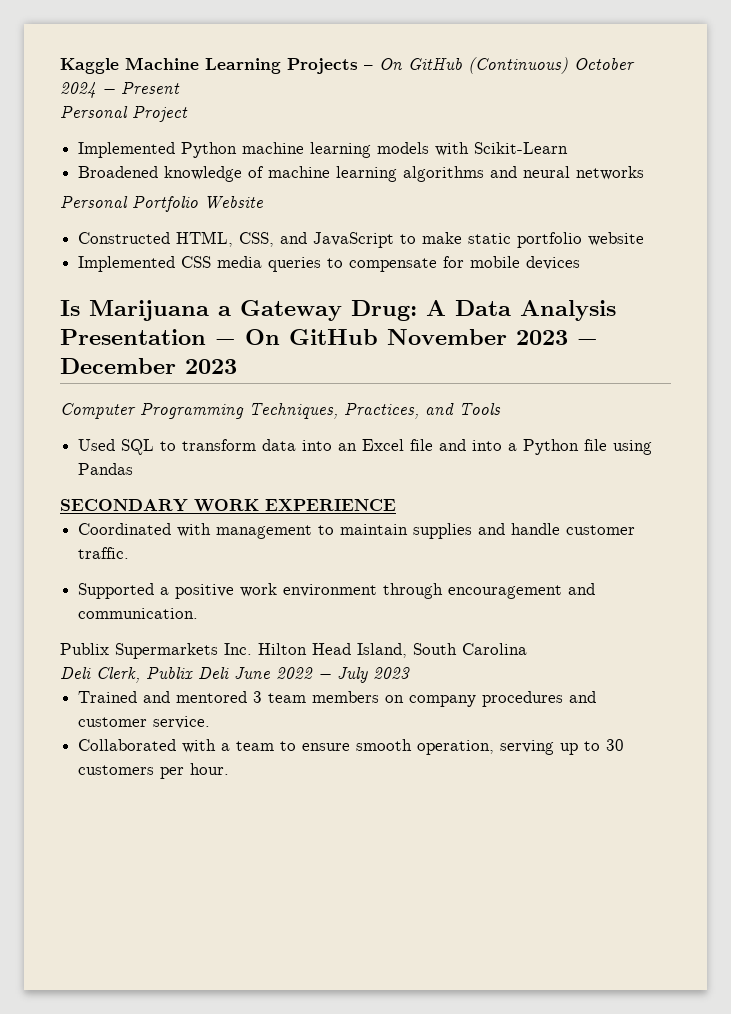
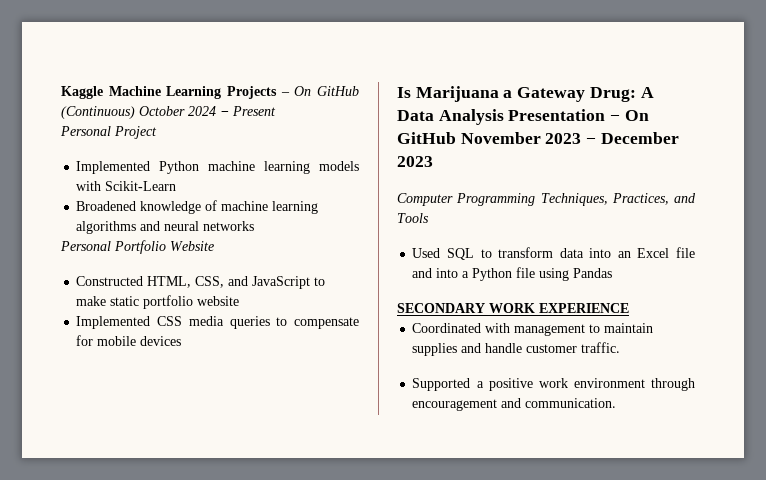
- Publix Supermarkets Inc. Hilton Head Island, South Carolina
- Deli Clerk, Publix Deli June 2022 − July 2023
- Trained and mentored 3 team members on company procedures and customer service.
- Collaborated with a team to ensure smooth operation, serving up to 30 customers per hour.

